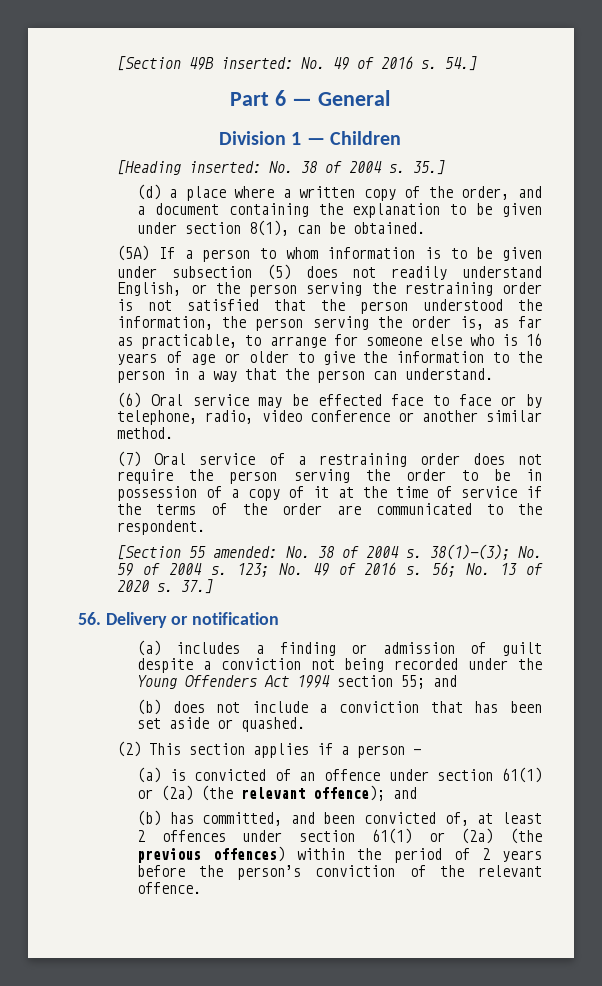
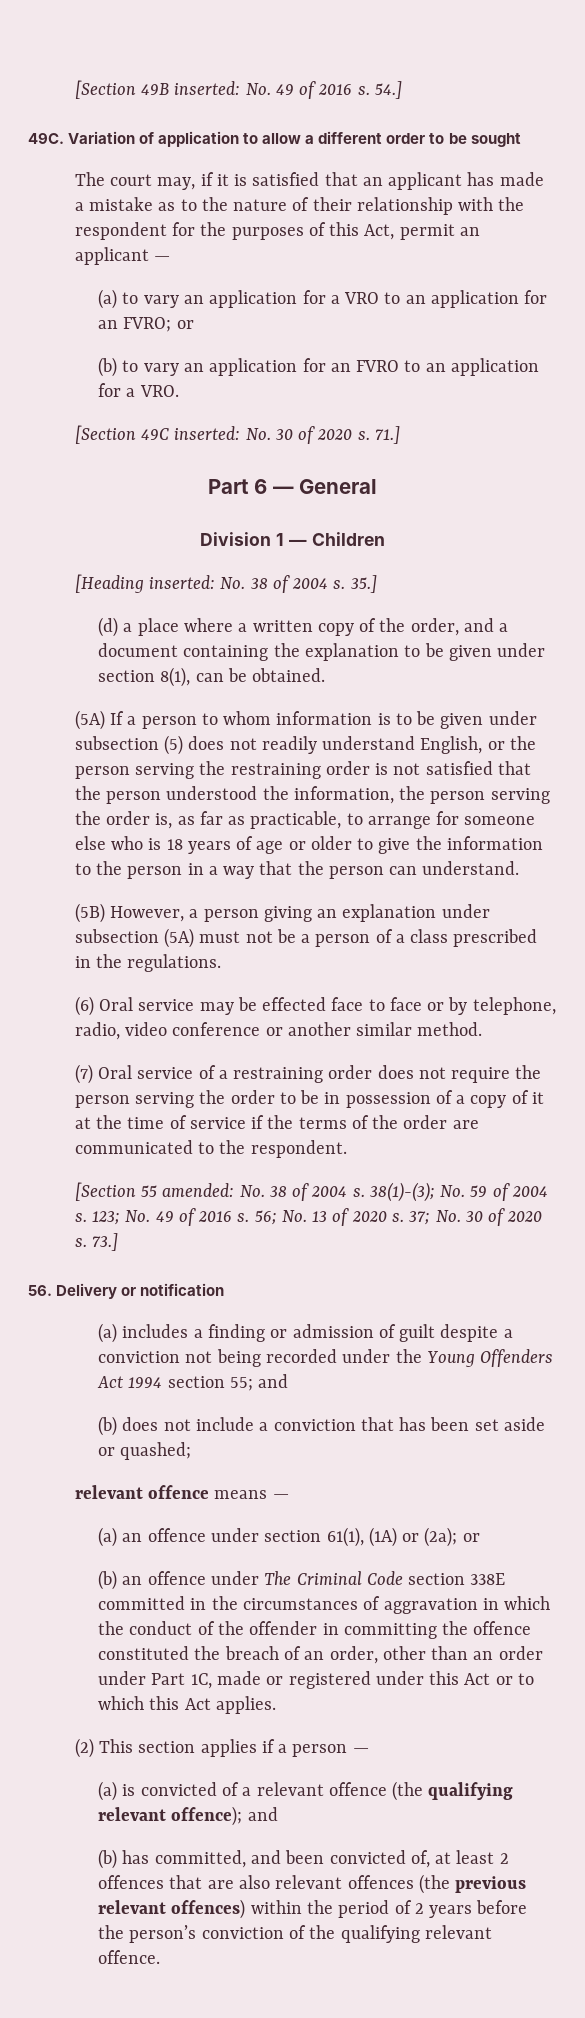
+ 49C. Variation of application to allow a different order to be sought
+ The court may, if it is satisfied that an applicant has made a mistake as to the nature of their relationship with the respondent for the purposes of this Act, permit an applicant —
+ (a) to vary an application for a VRO to an application for an FVRO; or
+ (b) to vary an application for an FVRO to an application for a VRO.
+ [Section 49C inserted: No. 30 of 2020 s. 71.]
- (5A) If a person to whom information is to be given under subsection (5) does not readily understand English, or the person serving the restraining order is not satisfied that the person understood the information, the person serving the order is, as far as practicable, to arrange for someone else who is 16 years of age or older to give the information to the person in a way that the person can understand.
+ (5A) If a person to whom information is to be given under subsection (5) does not readily understand English, or the person serving the restraining order is not satisfied that the person understood the information, the person serving the order is, as far as practicable, to arrange for someone else who is 18 years of age or older to give the information to the person in a way that the person can understand.
+ (5B) However, a person giving an explanation under subsection (5A) must not be a person of a class prescribed in the regulations.
- 37.]
+ 37; No. 30 of 2020 s. 73.]
- (b) does not include a conviction that has been set aside or quashed.
+ (b) does not include a conviction that has been set aside or quashed;
+ relevant offence means —
+ (a) an offence under section 61(1), (1A) or (2a); or
+ (b) an offence under The Criminal Code section 338E committed in the circumstances of aggravation in which the conduct of the offender in committing the offence constituted the breach of an order, other than an order under Part 1C, made or registered under this Act or to which this Act applies.
- (a) is convicted of an offence under section 61(1) or (2a) (the relevant offence); and
+ (a) is convicted of a relevant offence (the qualifying relevant offence); and
- (b) has committed, and been convicted of, at least 2 offences under section 61(1) or (2a) (the previous offences) within the period of 2 years before the person’s conviction of the relevant offence.
+ (b) has committed, and been convicted of, at least 2 offences that are also relevant offences (the previous relevant offences) within the period of 2 years before the person’s conviction of the qualifying relevant offence.

